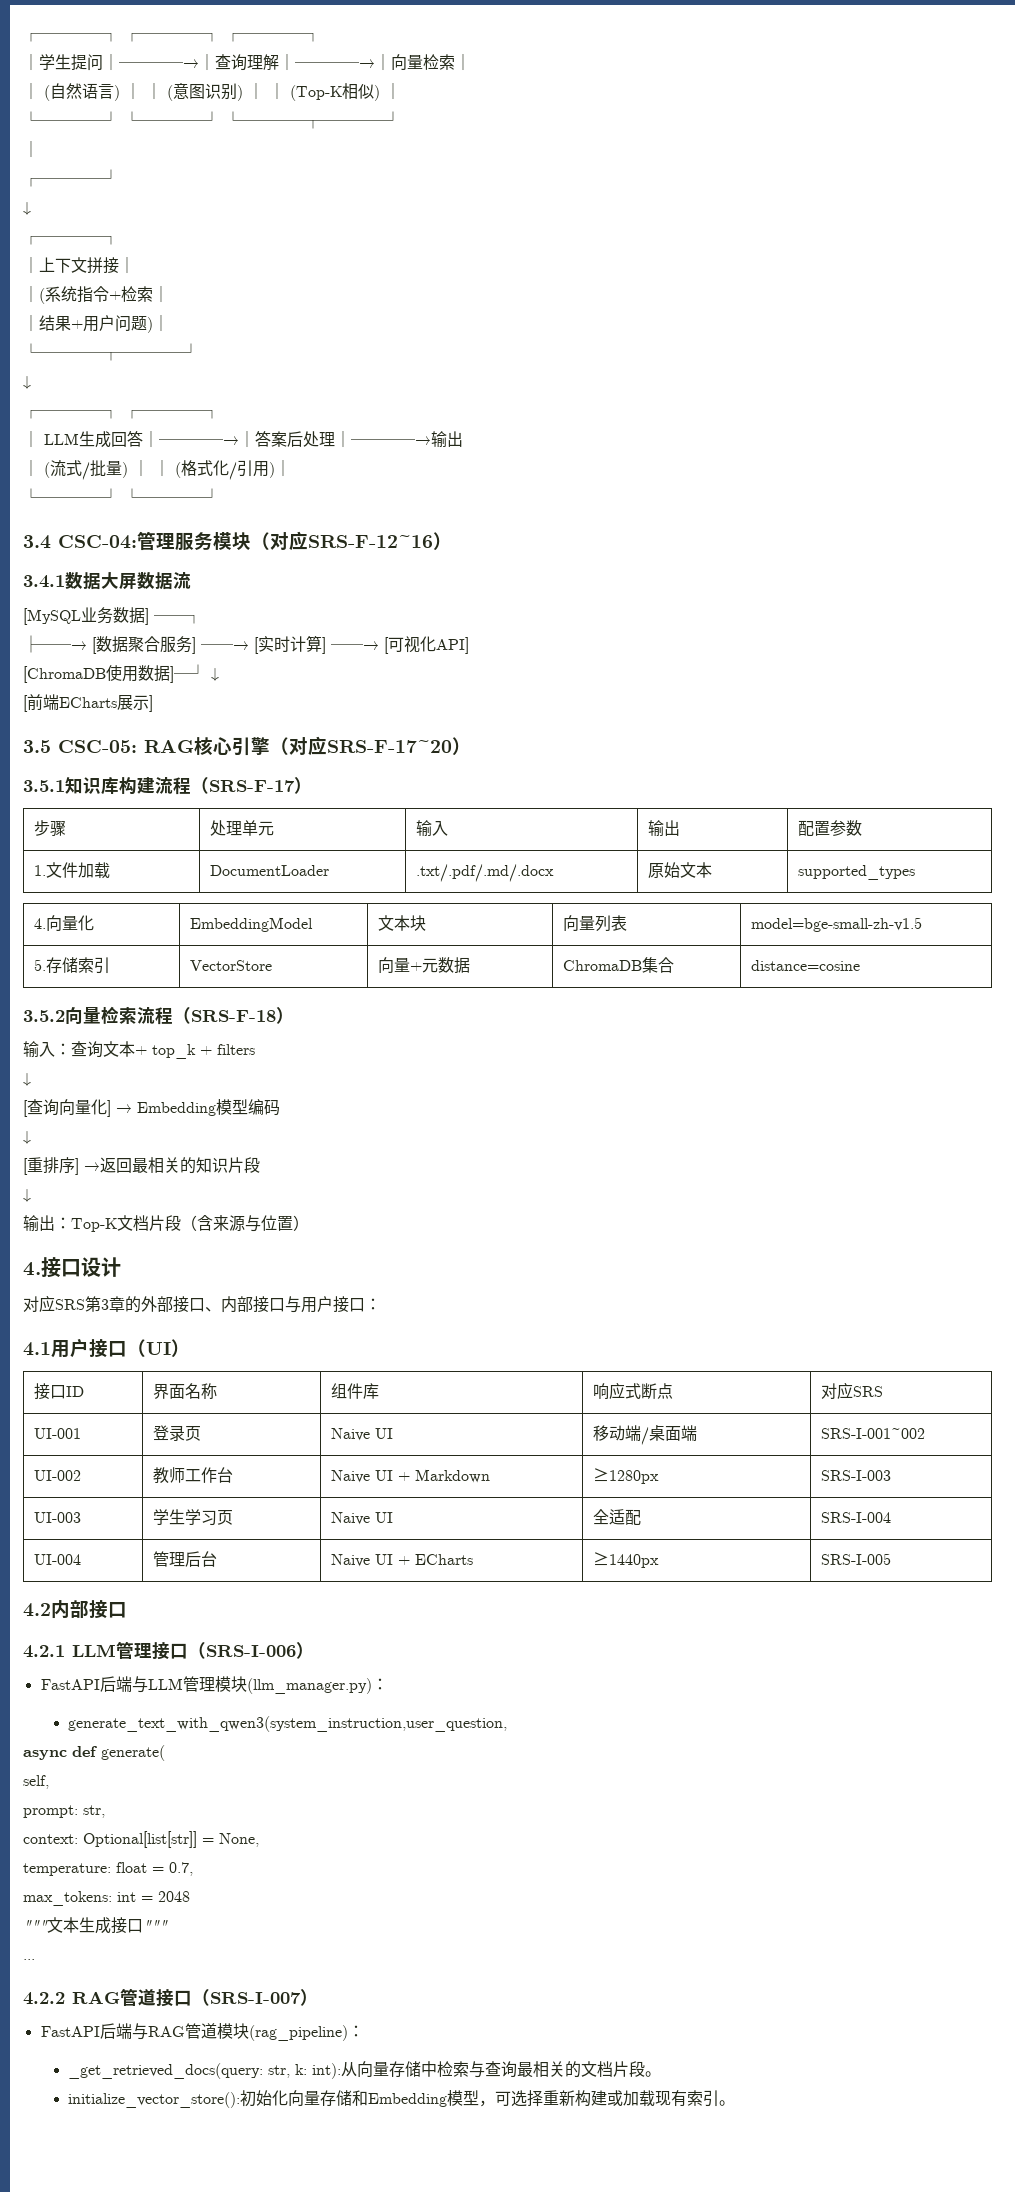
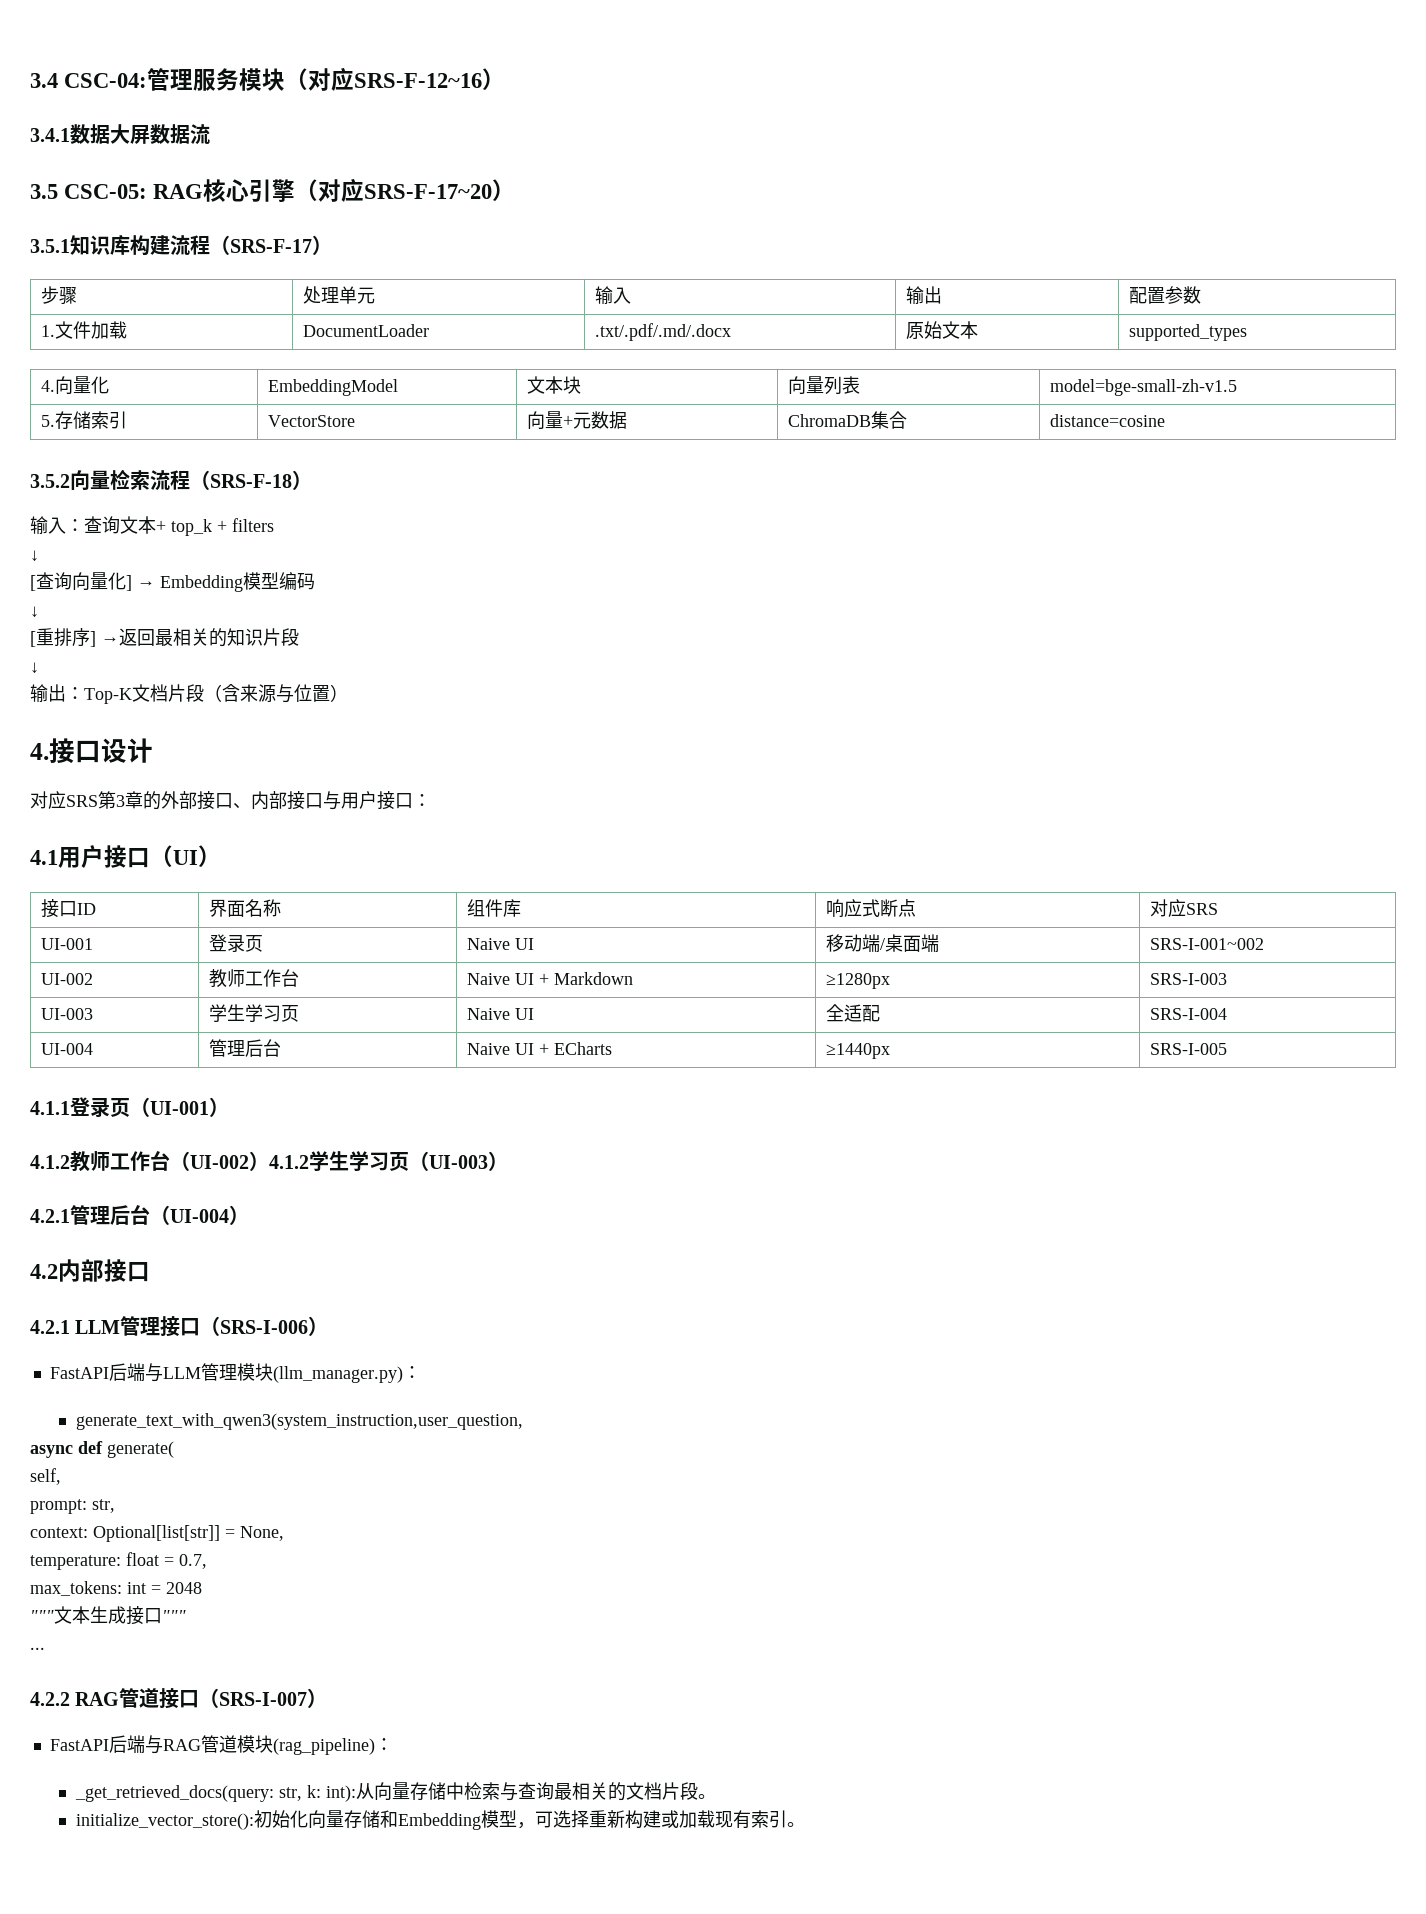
- ┌────┐ ┌────┐ ┌────┐
- │学生提问│────→│查询理解│────→│向量检索│
- │ (自然语言) │ │ (意图识别) │ │ (Top-K相似) │
- └────┘ └────┘ └────┬────┘
- │
- ┌────┘
- ↓
- ┌────┐
- │上下文拼接│
- │(系统指令+检索│
- │结果+用户问题)│
- └────┬────┘
- ↓
- ┌────┐ ┌────┐
- │ LLM生成回答│────→│答案后处理│────→输出
- │ (流式/批量) │ │ (格式化/引用)│
- └────┘ └────┘
- [MySQL业务数据] ──┐
- ├──→ [数据聚合服务] ──→ [实时计算] ──→ [可视化API]
- [ChromaDB使用数据]─┘ ↓
- [前端ECharts展示]
+ 4.1.1登录页（UI-001）
+ 4.1.2教师工作台（UI-002）4.1.2学生学习页（UI-003）
+ 4.2.1管理后台（UI-004）

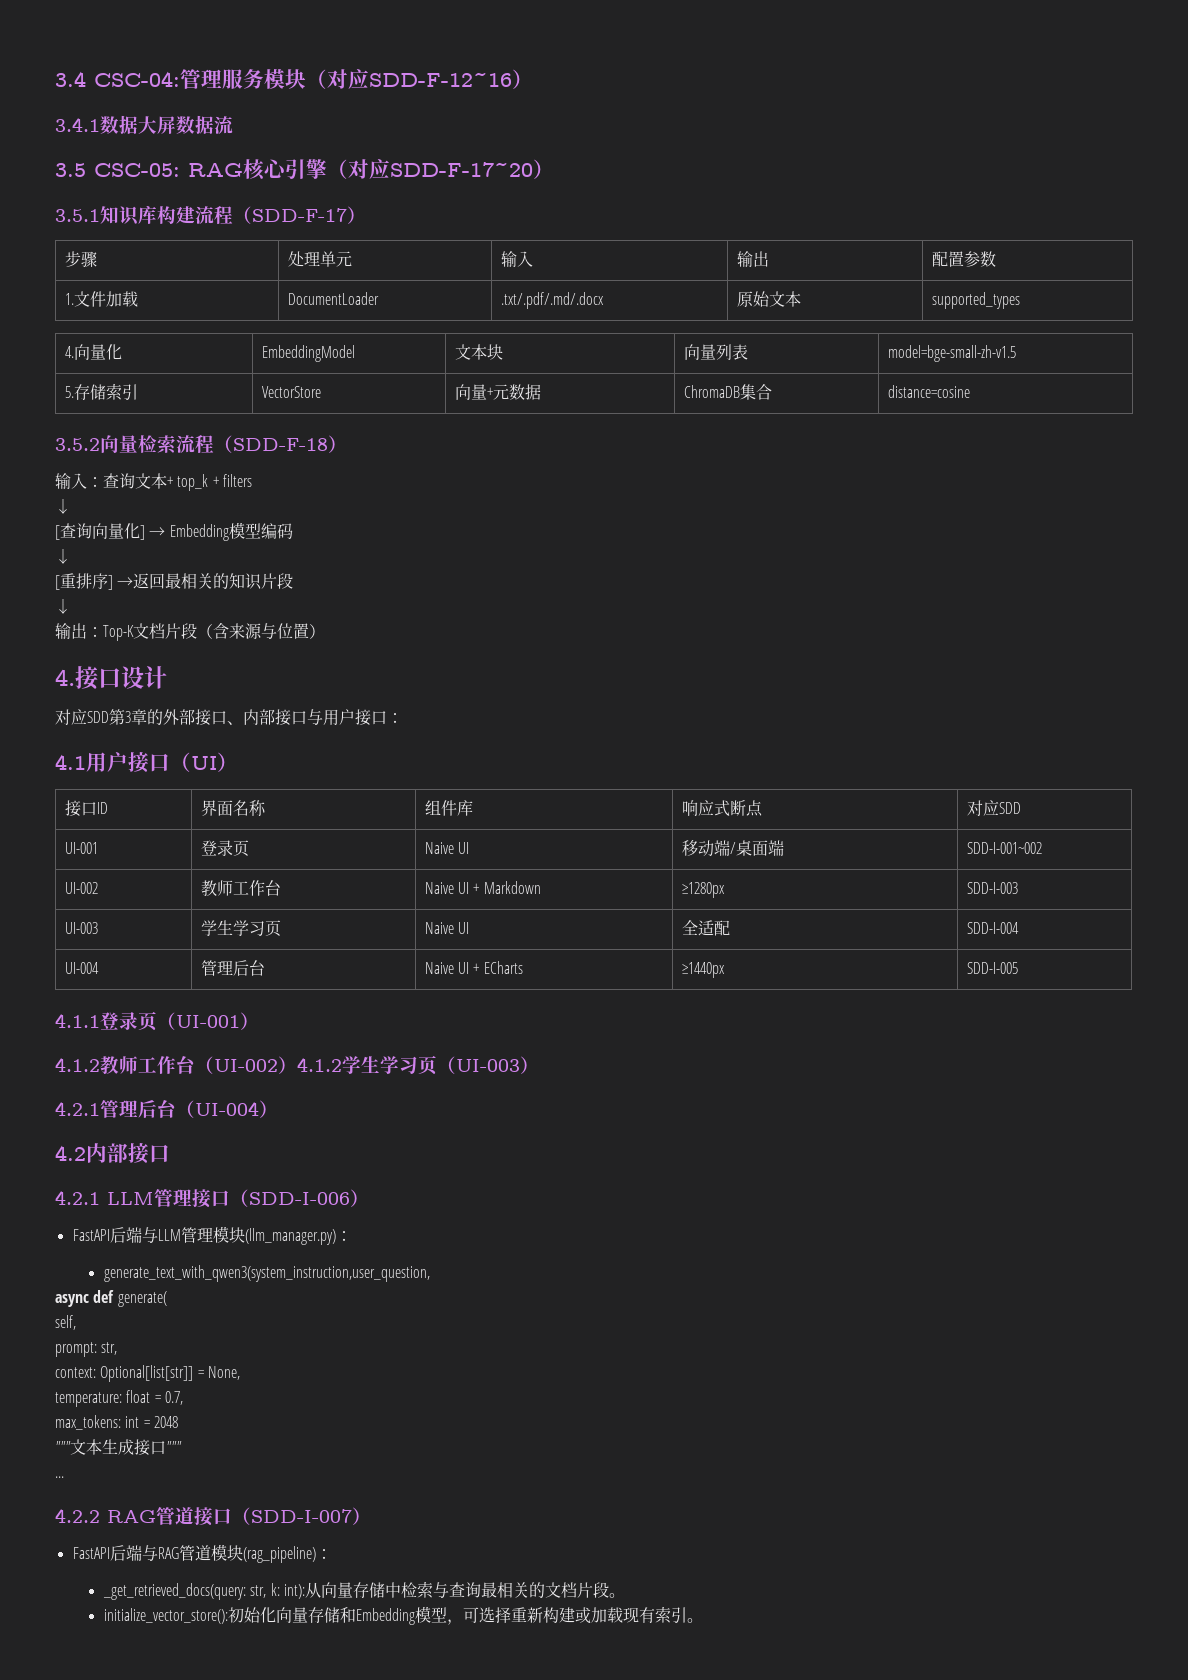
- 3.4 CSC-04:管理服务模块（对应SRS-F-12~16）
+ 3.4 CSC-04:管理服务模块（对应SDD-F-12~16）
- 3.5 CSC-05: RAG核心引擎（对应SRS-F-17~20）
+ 3.5 CSC-05: RAG核心引擎（对应SDD-F-17~20）
- 3.5.1知识库构建流程（SRS-F-17）
+ 3.5.1知识库构建流程（SDD-F-17）
- 3.5.2向量检索流程（SRS-F-18）
+ 3.5.2向量检索流程（SDD-F-18）
- 对应SRS第3章的外部接口、内部接口与用户接口：
+ 对应SDD第3章的外部接口、内部接口与用户接口：
- 接口ID | 界面名称 | 组件库 | 响应式断点 | 对应SRS
+ 接口ID | 界面名称 | 组件库 | 响应式断点 | 对应SDD
- UI-001 | 登录页 | Naive UI | 移动端/桌面端 | SRS-I-001~002
+ UI-001 | 登录页 | Naive UI | 移动端/桌面端 | SDD-I-001~002
- UI-002 | 教师工作台 | Naive UI + Markdown | ≥1280px | SRS-I-003
+ UI-002 | 教师工作台 | Naive UI + Markdown | ≥1280px | SDD-I-003
- UI-003 | 学生学习页 | Naive UI | 全适配 | SRS-I-004
+ UI-003 | 学生学习页 | Naive UI | 全适配 | SDD-I-004
- UI-004 | 管理后台 | Naive UI + ECharts | ≥1440px | SRS-I-005
+ UI-004 | 管理后台 | Naive UI + ECharts | ≥1440px | SDD-I-005
- 4.2.1 LLM管理接口（SRS-I-006）
+ 4.2.1 LLM管理接口（SDD-I-006）
- 4.2.2 RAG管道接口（SRS-I-007）
+ 4.2.2 RAG管道接口（SDD-I-007）

